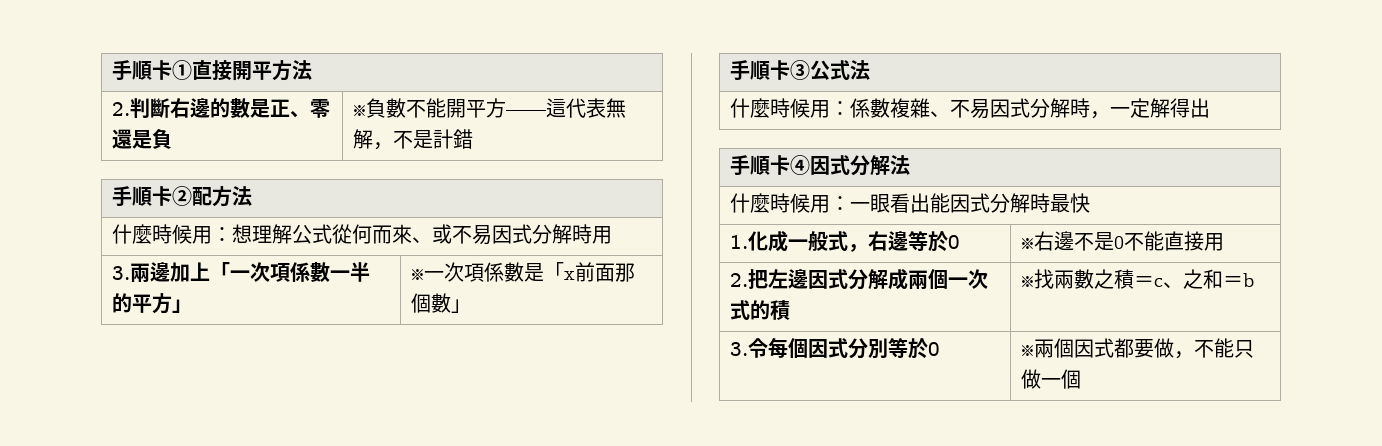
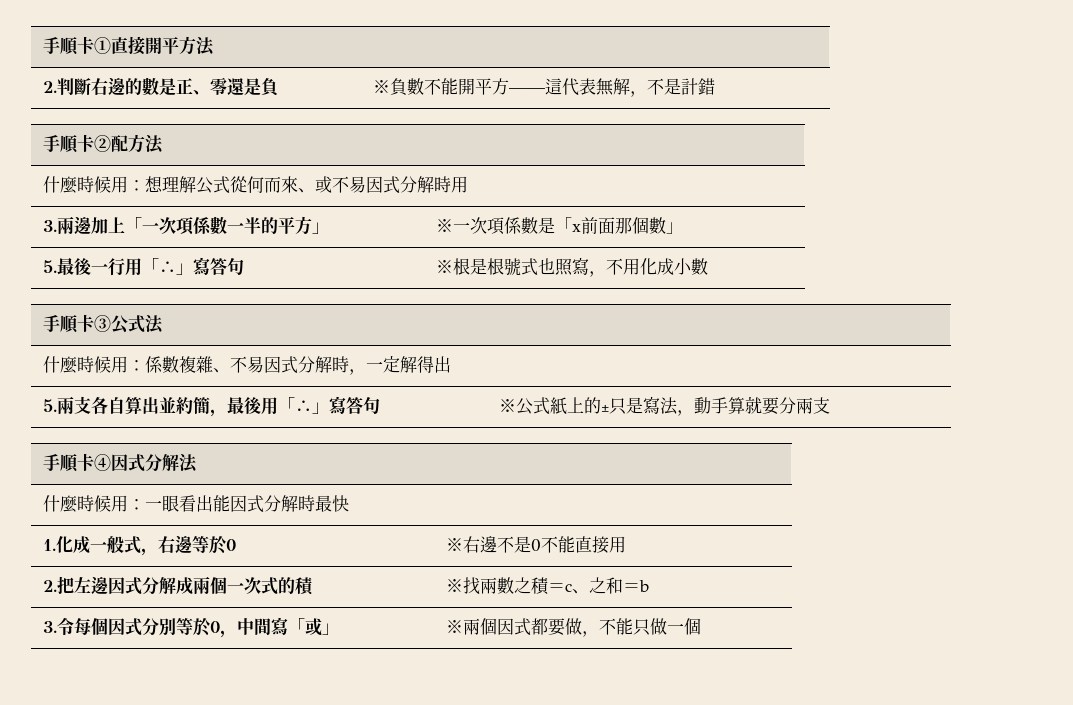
+ 5.最後一行用「∴」寫答句 | ※根是根號式也照寫，不用化成小數
+ 5.兩支各自算出並約簡，最後用「∴」寫答句 | ※公式紙上的±只是寫法，動手算就要分兩支
- 3.令每個因式分別等於0 | ※兩個因式都要做，不能只做一個
+ 3.令每個因式分別等於0，中間寫「或」 | ※兩個因式都要做，不能只做一個

